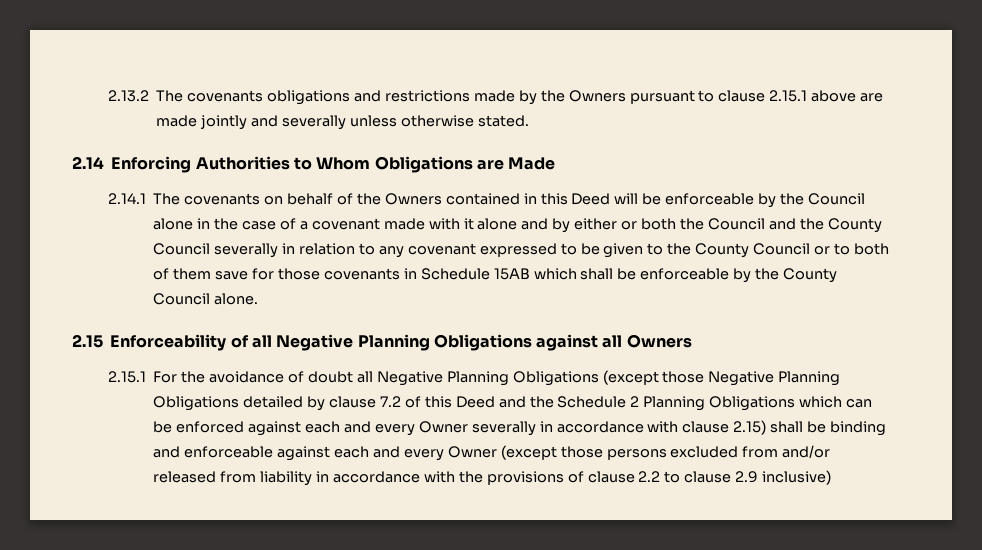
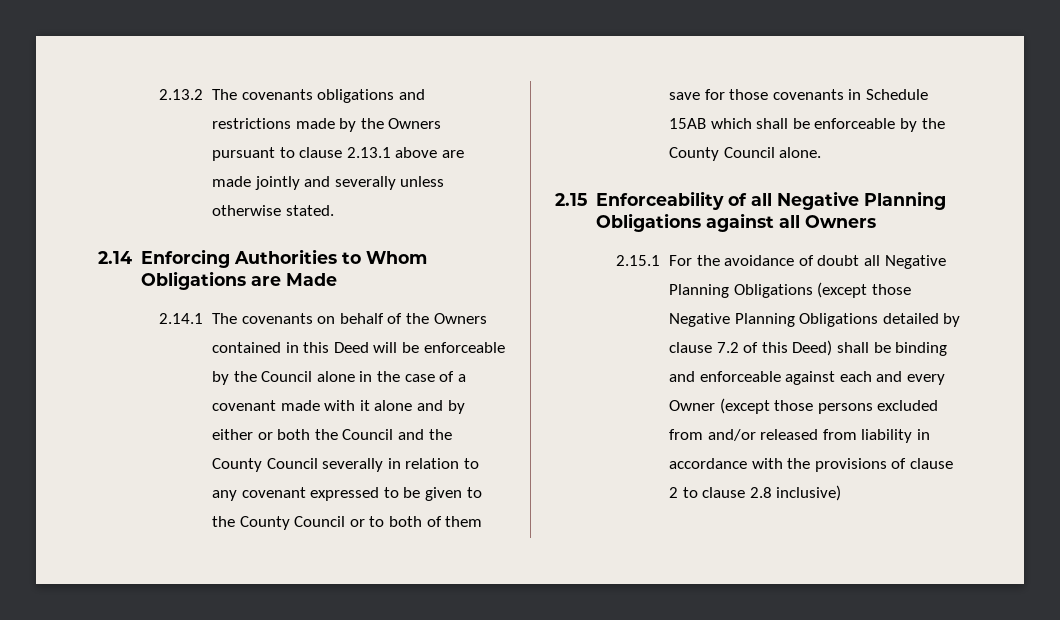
- 2.13.2 The covenants obligations and restrictions made by the Owners pursuant to clause 2.15.1 above are made jointly and severally unless otherwise stated.
+ 2.13.2 The covenants obligations and restrictions made by the Owners pursuant to clause 2.13.1 above are made jointly and severally unless otherwise stated.
- 2.15.1 For the avoidance of doubt all Negative Planning Obligations (except those Negative Planning Obligations detailed by clause 7.2 of this Deed and the Schedule 2 Planning Obligations which can be enforced against each and every Owner severally in accordance with clause 2.15) shall be binding and enforceable against each and every Owner (except those persons excluded from and/or released from liability in accordance with the provisions of clause 2.2 to clause 2.9 inclusive)
+ 2.15.1 For the avoidance of doubt all Negative Planning Obligations (except those Negative Planning Obligations detailed by clause 7.2 of this Deed) shall be binding and enforceable against each and every Owner (except those persons excluded from and/or released from liability in accordance with the provisions of clause 2 to clause 2.8 inclusive)

